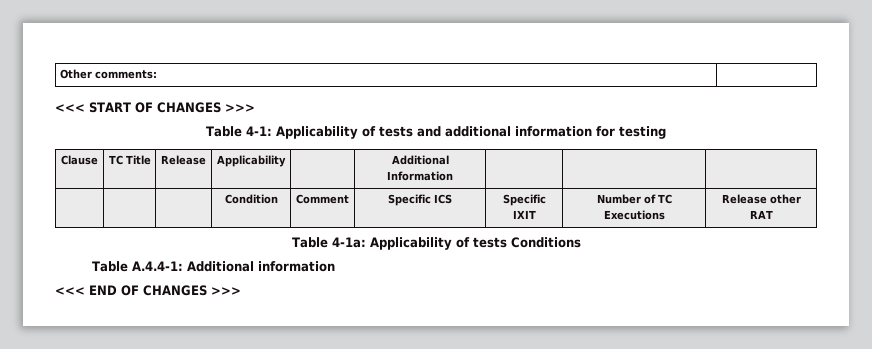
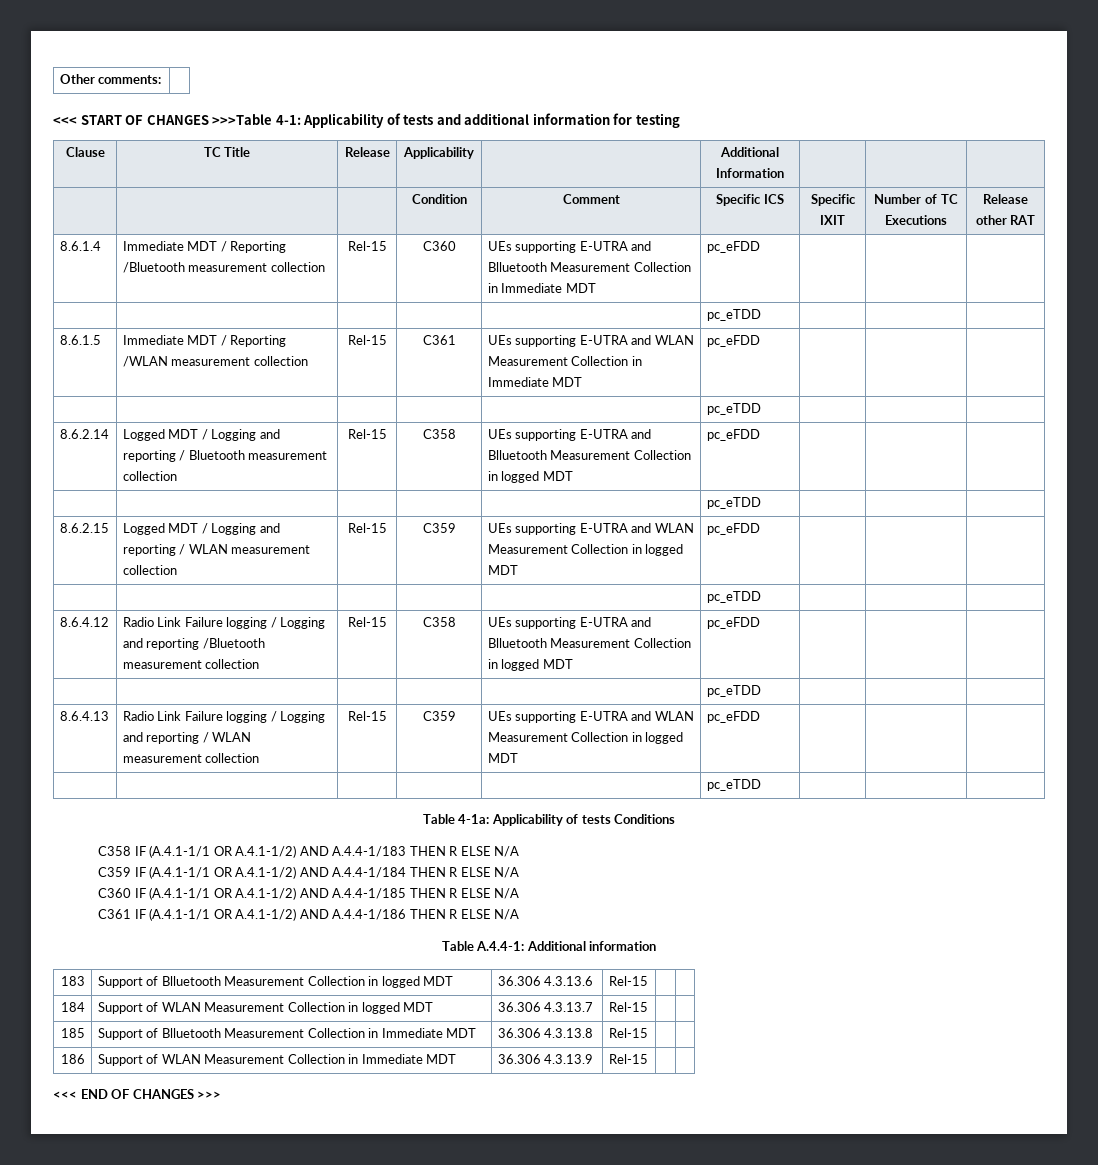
- <<< START OF CHANGES >>>
- Table 4-1: Applicability of tests and additional information for testing
+ <<< START OF CHANGES >>>Table 4-1: Applicability of tests and additional information for testing
+ 8.6.1.4 | Immediate MDT / Reporting /Bluetooth measurement collection | Rel-15 | C360 | UEs supporting E-UTRA and Blluetooth Measurement Collection in Immediate MDT | pc_eFDD | | |
+ | | | | | pc_eTDD | | |
+ 8.6.1.5 | Immediate MDT / Reporting /WLAN measurement collection | Rel-15 | C361 | UEs supporting E-UTRA and WLAN Measurement Collection in Immediate MDT | pc_eFDD | | |
+ | | | | | pc_eTDD | | |
+ 8.6.2.14 | Logged MDT / Logging and reporting / Bluetooth measurement collection | Rel-15 | C358 | UEs supporting E-UTRA and Blluetooth Measurement Collection in logged MDT | pc_eFDD | | |
+ | | | | | pc_eTDD | | |
+ 8.6.2.15 | Logged MDT / Logging and reporting / WLAN measurement collection | Rel-15 | C359 | UEs supporting E-UTRA and WLAN Measurement Collection in logged MDT | pc_eFDD | | |
+ | | | | | pc_eTDD | | |
+ 8.6.4.12 | Radio Link Failure logging / Logging and reporting /Bluetooth measurement collection | Rel-15 | C358 | UEs supporting E-UTRA and Blluetooth Measurement Collection in logged MDT | pc_eFDD | | |
+ | | | | | pc_eTDD | | |
+ 8.6.4.13 | Radio Link Failure logging / Logging and reporting / WLAN measurement collection | Rel-15 | C359 | UEs supporting E-UTRA and WLAN Measurement Collection in logged MDT | pc_eFDD | | |
+ | | | | | pc_eTDD | | |
+ C358 IF (A.4.1-1/1 OR A.4.1-1/2) AND A.4.4-1/183 THEN R ELSE N/A
+ C359 IF (A.4.1-1/1 OR A.4.1-1/2) AND A.4.4-1/184 THEN R ELSE N/A
+ C360 IF (A.4.1-1/1 OR A.4.1-1/2) AND A.4.4-1/185 THEN R ELSE N/A
+ C361 IF (A.4.1-1/1 OR A.4.1-1/2) AND A.4.4-1/186 THEN R ELSE N/A
  Table A.4.4-1: Additional information
+ 183 | Support of Blluetooth Measurement Collection in logged MDT | 36.306 4.3.13.6 | Rel-15 | |
+ 184 | Support of WLAN Measurement Collection in logged MDT | 36.306 4.3.13.7 | Rel-15 | |
+ 185 | Support of Blluetooth Measurement Collection in Immediate MDT | 36.306 4.3.13.8 | Rel-15 | |
+ 186 | Support of WLAN Measurement Collection in Immediate MDT | 36.306 4.3.13.9 | Rel-15 | |

